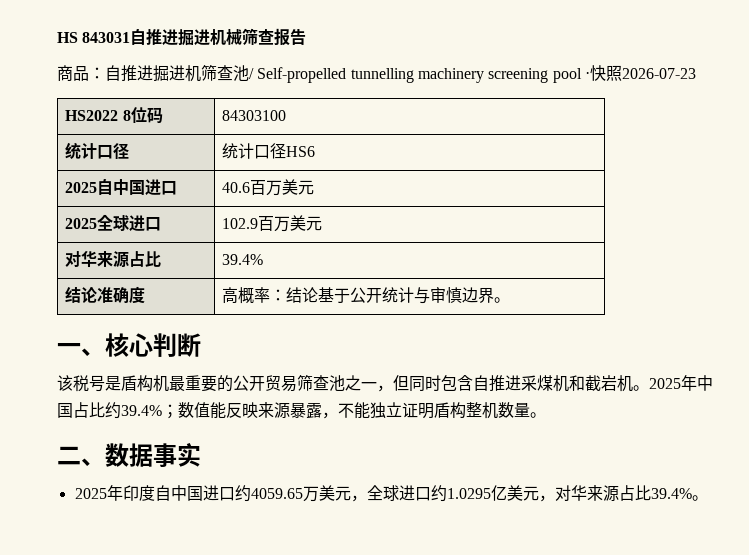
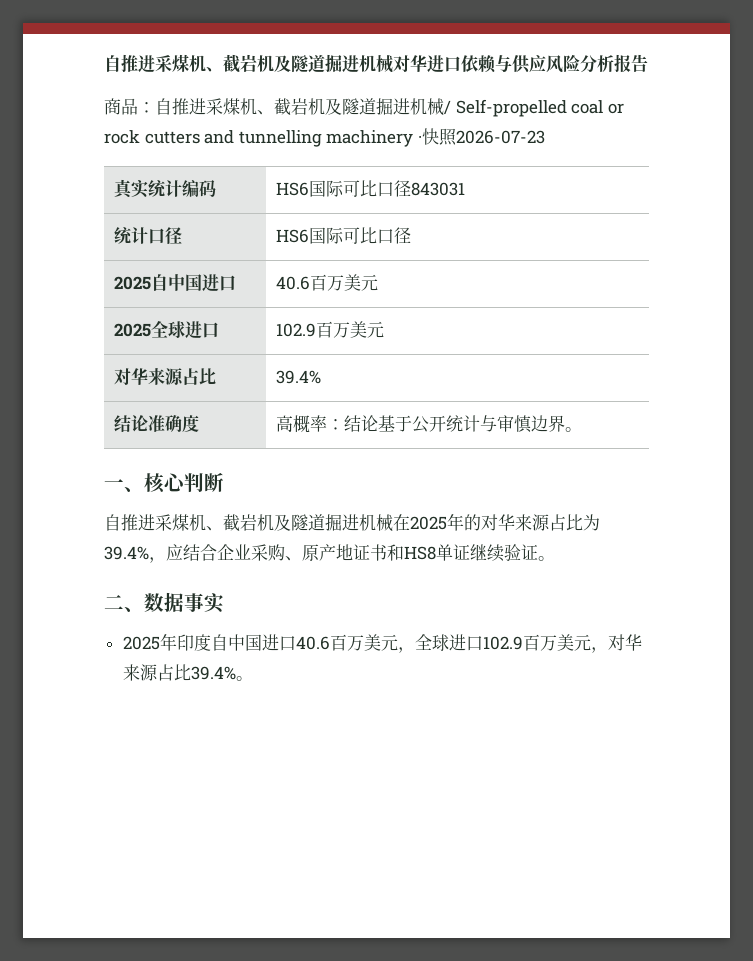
- HS 843031自推进掘进机械筛查报告
- 商品：自推进掘进机筛查池/ Self-propelled tunnelling machinery screening pool ·快照2026-07-23
- HS2022 8位码 | 84303100
+ 自推进采煤机、截岩机及隧道掘进机械对华进口依赖与供应风险分析报告
+ 商品：自推进采煤机、截岩机及隧道掘进机械/ Self-propelled coal or rock cutters and tunnelling machinery ·快照2026-07-23
+ 真实统计编码 | HS6国际可比口径843031
- 统计口径 | 统计口径HS6
+ 统计口径 | HS6国际可比口径
- 该税号是盾构机最重要的公开贸易筛查池之一，但同时包含自推进采煤机和截岩机。2025年中国占比约39.4%；数值能反映来源暴露，不能独立证明盾构整机数量。
+ 自推进采煤机、截岩机及隧道掘进机械在2025年的对华来源占比为39.4%，应结合企业采购、原产地证书和HS8单证继续验证。
- 2025年印度自中国进口约4059.65万美元，全球进口约1.0295亿美元，对华来源占比39.4%。
+ 2025年印度自中国进口40.6百万美元，全球进口102.9百万美元，对华来源占比39.4%。

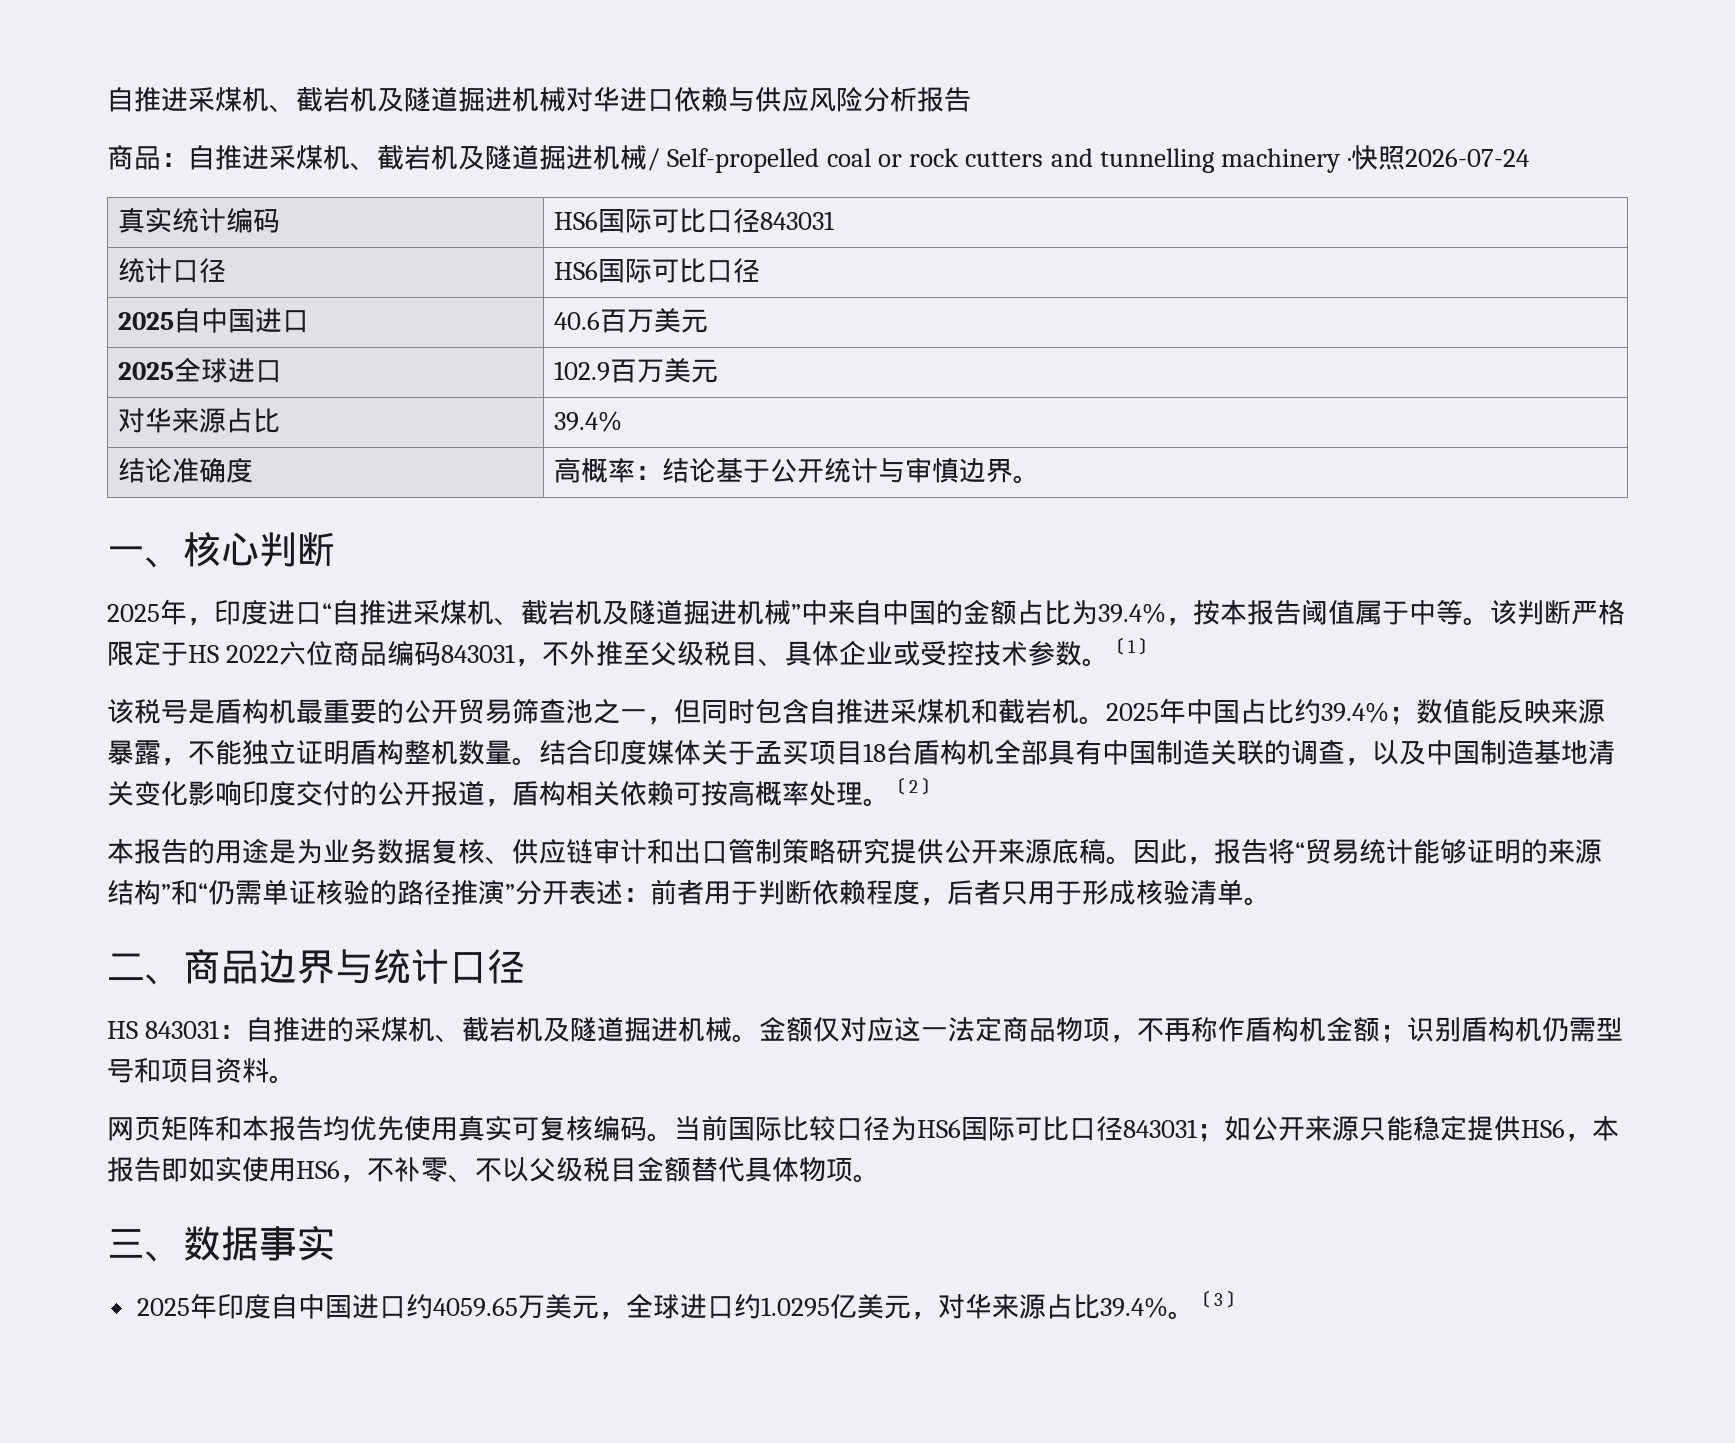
- 商品：自推进采煤机、截岩机及隧道掘进机械/ Self-propelled coal or rock cutters and tunnelling machinery ·快照2026-07-23
+ 商品：自推进采煤机、截岩机及隧道掘进机械/ Self-propelled coal or rock cutters and tunnelling machinery ·快照2026-07-24
- 自推进采煤机、截岩机及隧道掘进机械在2025年的对华来源占比为39.4%，应结合企业采购、原产地证书和HS8单证继续验证。
- 二、数据事实
+ 2025年，印度进口“自推进采煤机、截岩机及隧道掘进机械”中来自中国的金额占比为39.4%，按本报告阈值属于中等。该判断严格限定于HS 2022六位商品编码843031，不外推至父级税目、具体企业或受控技术参数。〔1〕
+ 该税号是盾构机最重要的公开贸易筛查池之一，但同时包含自推进采煤机和截岩机。2025年中国占比约39.4%；数值能反映来源暴露，不能独立证明盾构整机数量。结合印度媒体关于孟买项目18台盾构机全部具有中国制造关联的调查，以及中国制造基地清关变化影响印度交付的公开报道，盾构相关依赖可按高概率处理。〔2〕
+ 本报告的用途是为业务数据复核、供应链审计和出口管制策略研究提供公开来源底稿。因此，报告将“贸易统计能够证明的来源结构”和“仍需单证核验的路径推演”分开表述：前者用于判断依赖程度，后者只用于形成核验清单。
+ 二、商品边界与统计口径
+ HS 843031：自推进的采煤机、截岩机及隧道掘进机械。金额仅对应这一法定商品物项，不再称作盾构机金额；识别盾构机仍需型号和项目资料。
+ 网页矩阵和本报告均优先使用真实可复核编码。当前国际比较口径为HS6国际可比口径843031；如公开来源只能稳定提供HS6，本报告即如实使用HS6，不补零、不以父级税目金额替代具体物项。
+ 三、数据事实
- 2025年印度自中国进口40.6百万美元，全球进口102.9百万美元，对华来源占比39.4%。
+ 2025年印度自中国进口约4059.65万美元，全球进口约1.0295亿美元，对华来源占比39.4%。
+ 〔3〕

